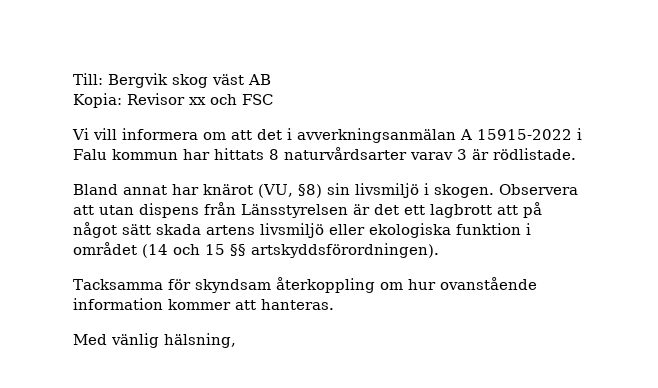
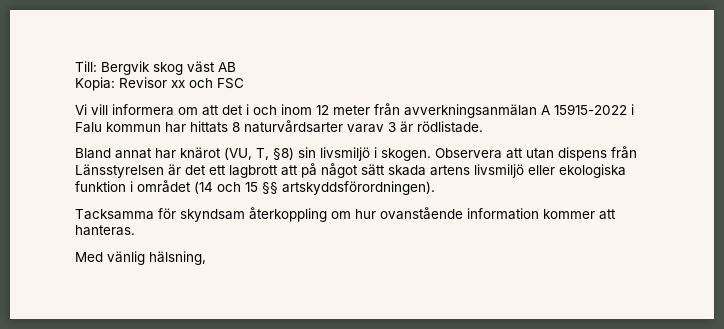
- Vi vill informera om att det i avverkningsanmälan A 15915-2022 i Falu kommun har hittats 8 naturvårdsarter varav 3 är rödlistade.
+ Vi vill informera om att det i och inom 12 meter från avverkningsanmälan A 15915-2022 i Falu kommun har hittats 8 naturvårdsarter varav 3 är rödlistade.
- Bland annat har knärot (VU, §8) sin livsmiljö i skogen.
+ Bland annat har knärot (VU, T, §8) sin livsmiljö i skogen.

